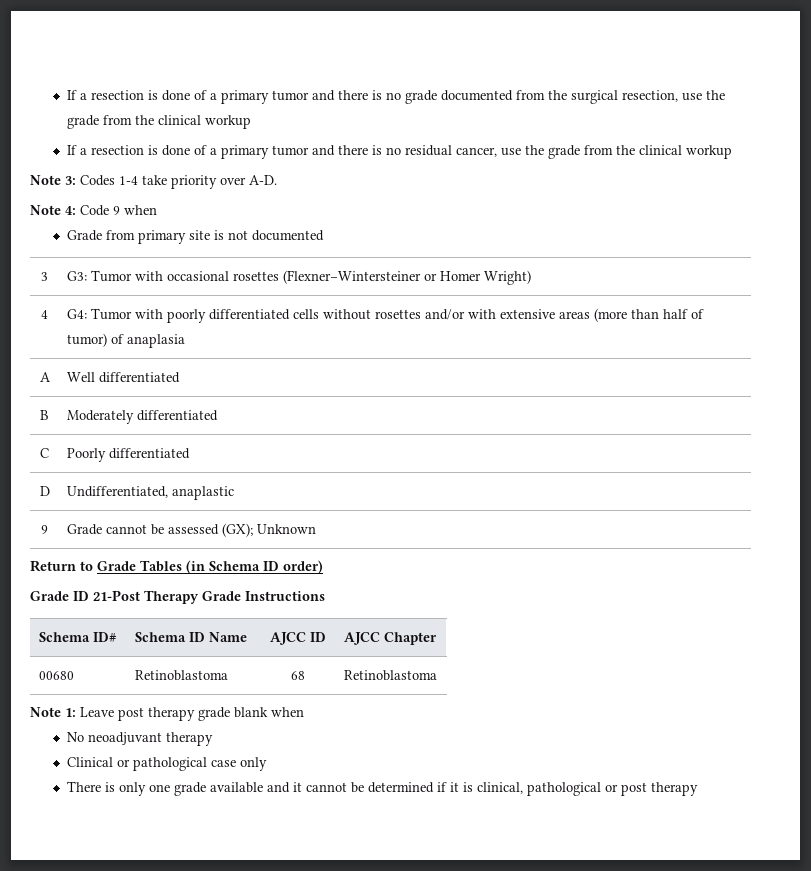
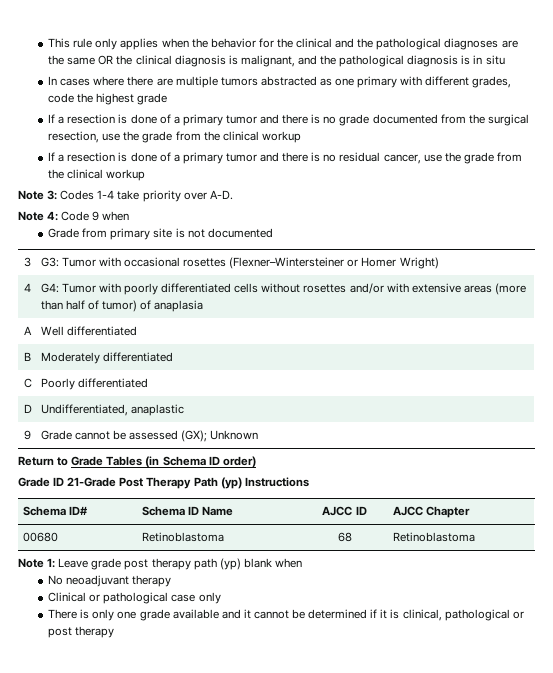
+ This rule only applies when the behavior for the clinical and the pathological diagnoses are the same OR the clinical diagnosis is malignant, and the pathological diagnosis is in situ
+ In cases where there are multiple tumors abstracted as one primary with different grades, code the highest grade
- Grade ID 21-Post Therapy Grade Instructions
+ Grade ID 21-Grade Post Therapy Path (yp) Instructions
- Note 1: Leave post therapy grade blank when
+ Note 1: Leave grade post therapy path (yp) blank when

